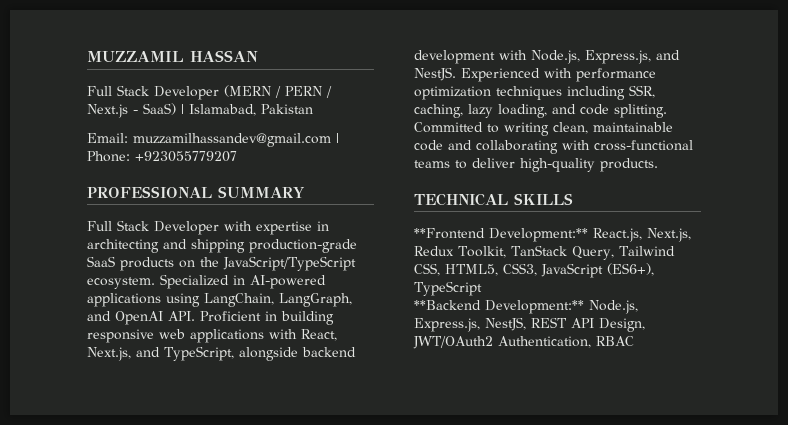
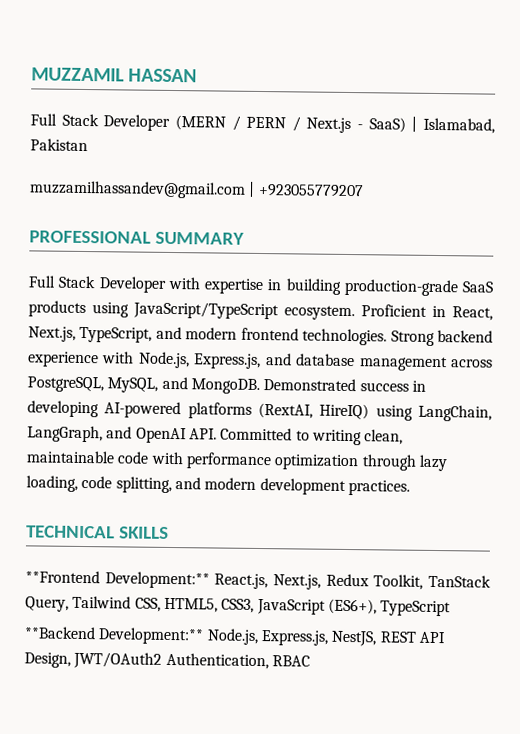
- Email: muzzamilhassandev@gmail.com | Phone: +923055779207
+ muzzamilhassandev@gmail.com | +923055779207
- Full Stack Developer with expertise in architecting and shipping production-grade SaaS products on the JavaScript/TypeScript ecosystem. Specialized in AI-powered applications using LangChain, LangGraph, and OpenAI API. Proficient in building responsive web applications with React, Next.js, and TypeScript, alongside backend development with Node.js, Express.js, and NestJS. Experienced with performance optimization techniques including SSR, caching, lazy loading, and code splitting. Committed to writing clean, maintainable code and collaborating with cross-functional teams to deliver high-quality products.
+ Full Stack Developer with expertise in building production-grade SaaS products using JavaScript/TypeScript ecosystem. Proficient in React, Next.js, TypeScript, and modern frontend technologies. Strong backend experience with Node.js, Express.js, and database management across PostgreSQL, MySQL, and MongoDB. Demonstrated success in developing AI-powered platforms (RextAI, HireIQ) using LangChain, LangGraph, and OpenAI API. Committed to writing clean, maintainable code with performance optimization through lazy loading, code splitting, and modern development practices.

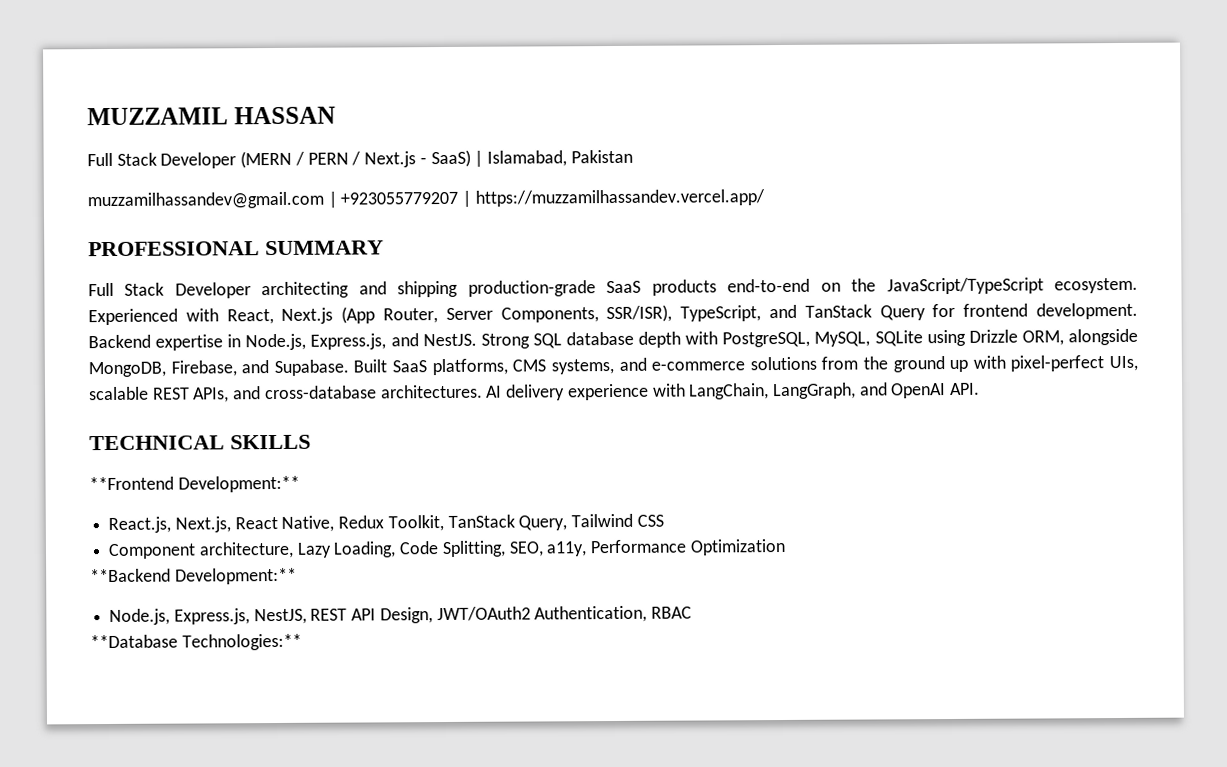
- muzzamilhassandev@gmail.com | +923055779207
+ muzzamilhassandev@gmail.com | +923055779207 | https://muzzamilhassandev.vercel.app/
- Full Stack Developer with expertise in building production-grade SaaS products using JavaScript/TypeScript ecosystem. Proficient in React, Next.js, TypeScript, and modern frontend technologies. Strong backend experience with Node.js, Express.js, and database management across PostgreSQL, MySQL, and MongoDB. Demonstrated success in developing AI-powered platforms (RextAI, HireIQ) using LangChain, LangGraph, and OpenAI API. Committed to writing clean, maintainable code with performance optimization through lazy loading, code splitting, and modern development practices.
+ Full Stack Developer architecting and shipping production-grade SaaS products end-to-end on the JavaScript/TypeScript ecosystem. Experienced with React, Next.js (App Router, Server Components, SSR/ISR), TypeScript, and TanStack Query for frontend development. Backend expertise in Node.js, Express.js, and NestJS. Strong SQL database depth with PostgreSQL, MySQL, SQLite using Drizzle ORM, alongside MongoDB, Firebase, and Supabase. Built SaaS platforms, CMS systems, and e-commerce solutions from the ground up with pixel-perfect UIs, scalable REST APIs, and cross-database architectures. AI delivery experience with LangChain, LangGraph, and OpenAI API.
- **Frontend Development:** React.js, Next.js, Redux Toolkit, TanStack Query, Tailwind CSS, HTML5, CSS3, JavaScript (ES6+), TypeScript
+ **Frontend Development:**
+ React.js, Next.js, React Native, Redux Toolkit, TanStack Query, Tailwind CSS
+ Component architecture, Lazy Loading, Code Splitting, SEO, a11y, Performance Optimization
- **Backend Development:** Node.js, Express.js, NestJS, REST API Design, JWT/OAuth2 Authentication, RBAC
+ **Backend Development:**
+ Node.js, Express.js, NestJS, REST API Design, JWT/OAuth2 Authentication, RBAC
+ **Database Technologies:**

